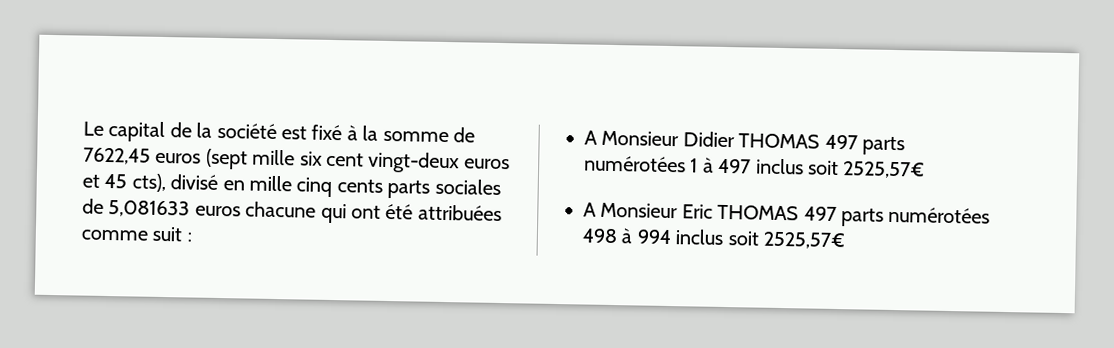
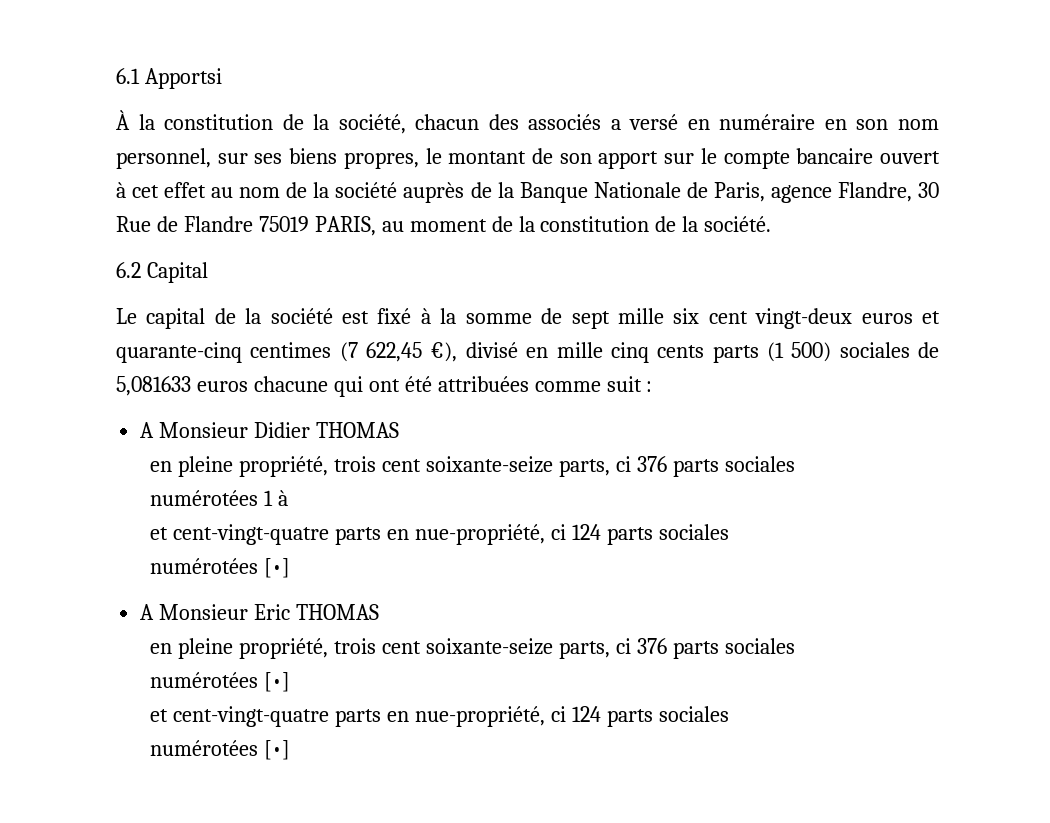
+ 6.1 Apportsi
+ À la constitution de la société, chacun des associés a versé en numéraire en son nom personnel, sur ses biens propres, le montant de son apport sur le compte bancaire ouvert à cet effet au nom de la société auprès de la Banque Nationale de Paris, agence Flandre, 30 Rue de Flandre 75019 PARIS, au moment de la constitution de la société.
+ 6.2 Capital
- Le capital de la société est fixé à la somme de 7622,45 euros (sept mille six cent vingt-deux euros et 45 cts), divisé en mille cinq cents parts sociales de 5,081633 euros chacune qui ont été attribuées comme suit :
+ Le capital de la société est fixé à la somme de sept mille six cent vingt-deux euros et quarante-cinq centimes (7 622,45 €), divisé en mille cinq cents parts (1 500) sociales de 5,081633 euros chacune qui ont été attribuées comme suit :
- A Monsieur Didier THOMAS 497 parts numérotées 1 à 497 inclus soit 2525,57€
- A Monsieur Eric THOMAS 497 parts numérotées 498 à 994 inclus soit 2525,57€
+ A Monsieur Didier THOMAS
+ en pleine propriété, trois cent soixante-seize parts, ci 376 parts sociales
+ numérotées 1 à
+ et cent-vingt-quatre parts en nue-propriété, ci 124 parts sociales
+ numérotées [•]
+ A Monsieur Eric THOMAS
+ en pleine propriété, trois cent soixante-seize parts, ci 376 parts sociales
+ numérotées [•]
+ et cent-vingt-quatre parts en nue-propriété, ci 124 parts sociales
+ numérotées [•]

